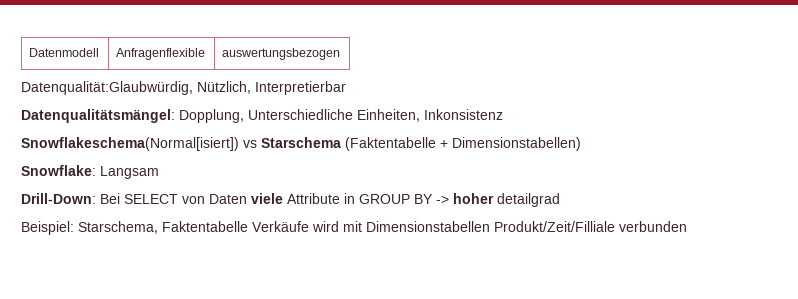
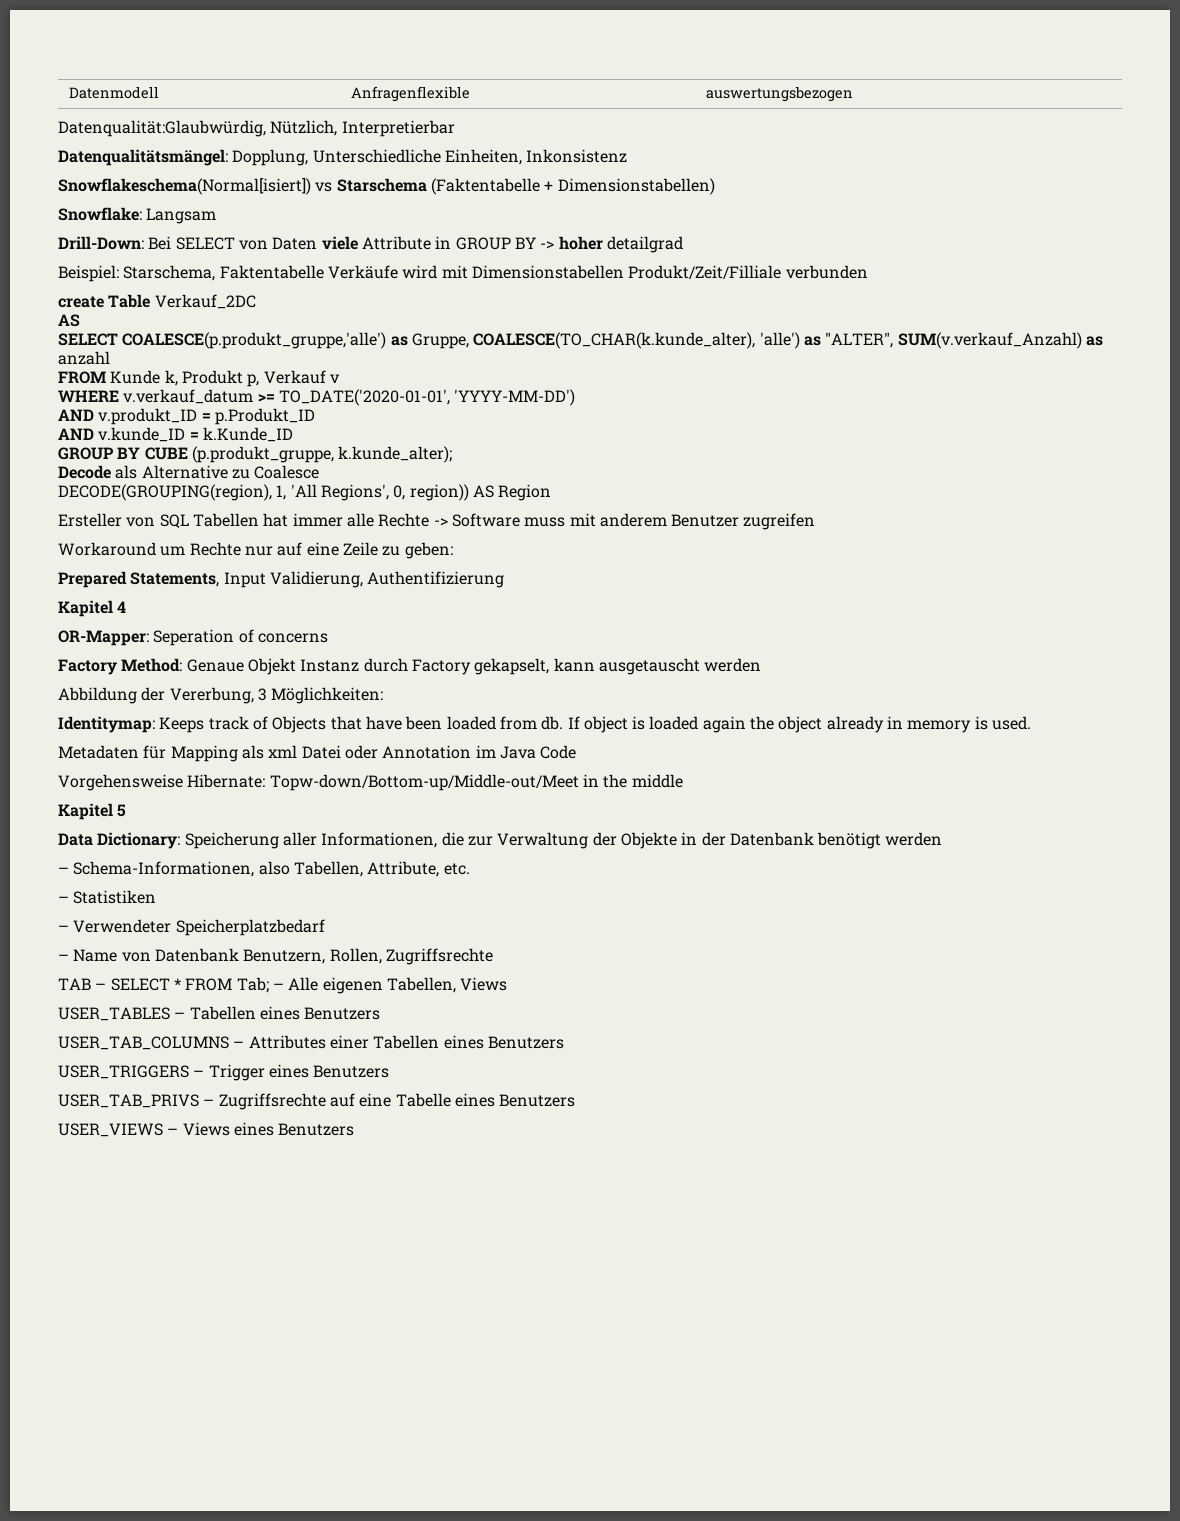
+ create Table Verkauf_2DC
+ AS
+ SELECT COALESCE(p.produkt_gruppe,'alle') as Gruppe, COALESCE(TO_CHAR(k.kunde_alter), 'alle') as "ALTER", SUM(v.verkauf_Anzahl) as anzahl
+ FROM Kunde k, Produkt p, Verkauf v
+ WHERE v.verkauf_datum >= TO_DATE('2020-01-01', 'YYYY-MM-DD')
+ AND v.produkt_ID = p.Produkt_ID
+ AND v.kunde_ID = k.Kunde_ID
+ GROUP BY CUBE (p.produkt_gruppe, k.kunde_alter);
+ Decode als Alternative zu Coalesce
+ DECODE(GROUPING(region), 1, 'All Regions', 0, region)) AS Region
+ Ersteller von SQL Tabellen hat immer alle Rechte -> Software muss mit anderem Benutzer zugreifen
+ Workaround um Rechte nur auf eine Zeile zu geben:
+ Prepared Statements, Input Validierung, Authentifizierung
+ Kapitel 4
+ OR-Mapper: Seperation of concerns
+ Factory Method: Genaue Objekt Instanz durch Factory gekapselt, kann ausgetauscht werden
+ Abbildung der Vererbung, 3 Möglichkeiten:
+ Identitymap: Keeps track of Objects that have been loaded from db. If object is loaded again the object already in memory is used.
+ Metadaten für Mapping als xml Datei oder Annotation im Java Code
+ Vorgehensweise Hibernate: Topw-down/Bottom-up/Middle-out/Meet in the middle
+ Kapitel 5
+ Data Dictionary: Speicherung aller Informationen, die zur Verwaltung der Objekte in der Datenbank benötigt werden
+ – Schema-Informationen, also Tabellen, Attribute, etc.
+ – Statistiken
+ – Verwendeter Speicherplatzbedarf
+ – Name von Datenbank Benutzern, Rollen, Zugriffsrechte
+ TAB – SELECT * FROM Tab; – Alle eigenen Tabellen, Views
+ USER_TABLES – Tabellen eines Benutzers
+ USER_TAB_COLUMNS – Attributes einer Tabellen eines Benutzers
+ USER_TRIGGERS – Trigger eines Benutzers
+ USER_TAB_PRIVS – Zugriffsrechte auf eine Tabelle eines Benutzers
+ USER_VIEWS – Views eines Benutzers

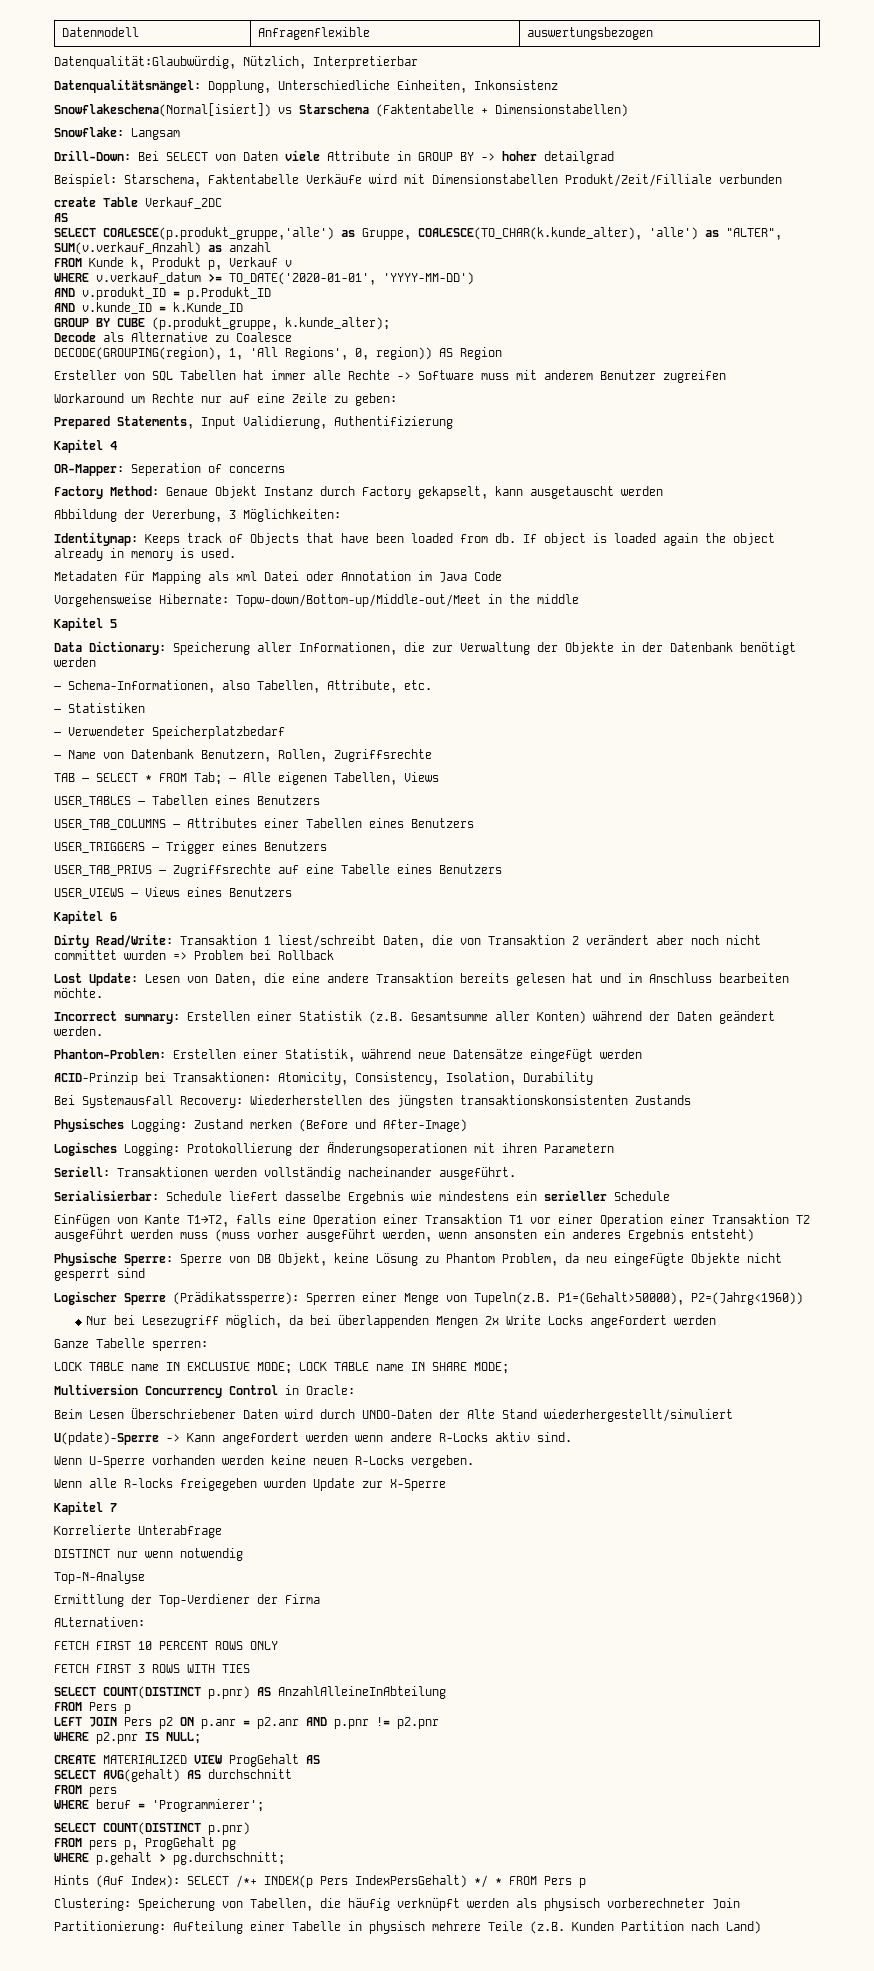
+ Kapitel 6
+ Dirty Read/Write: Transaktion 1 liest/schreibt Daten, die von Transaktion 2 verändert aber noch nicht committet wurden => Problem bei Rollback
+ Lost Update: Lesen von Daten, die eine andere Transaktion bereits gelesen hat und im Anschluss bearbeiten möchte.
+ Incorrect summary: Erstellen einer Statistik (z.B. Gesamtsumme aller Konten) während der Daten geändert werden.
+ Phantom-Problem: Erstellen einer Statistik, während neue Datensätze eingefügt werden
+ ACID-Prinzip bei Transaktionen: Atomicity, Consistency, Isolation, Durability
+ Bei Systemausfall Recovery: Wiederherstellen des jüngsten transaktionskonsistenten Zustands
+ Physisches Logging: Zustand merken (Before und After-Image)
+ Logisches Logging: Protokollierung der Änderungsoperationen mit ihren Parametern
+ Seriell: Transaktionen werden vollständig nacheinander ausgeführt.
+ Serialisierbar: Schedule liefert dasselbe Ergebnis wie mindestens ein serieller Schedule
+ Einfügen von Kante T1→T2, falls eine Operation einer Transaktion T1 vor einer Operation einer Transaktion T2 ausgeführt werden muss (muss vorher ausgeführt werden, wenn ansonsten ein anderes Ergebnis entsteht)
+ Physische Sperre: Sperre von DB Objekt, keine Lösung zu Phantom Problem, da neu eingefügte Objekte nicht gesperrt sind
+ Logischer Sperre (Prädikatssperre): Sperren einer Menge von Tupeln(z.B. P1=(Gehalt>50000), P2=(Jahrg<1960))
+ Nur bei Lesezugriff möglich, da bei überlappenden Mengen 2x Write Locks angefordert werden
+ Ganze Tabelle sperren:
+ LOCK TABLE name IN EXCLUSIVE MODE; LOCK TABLE name IN SHARE MODE;
+ Multiversion Concurrency Control in Oracle:
+ Beim Lesen Überschriebener Daten wird durch UNDO-Daten der Alte Stand wiederhergestellt/simuliert
+ U(pdate)-Sperre -> Kann angefordert werden wenn andere R-Locks aktiv sind.
+ Wenn U-Sperre vorhanden werden keine neuen R-Locks vergeben.
+ Wenn alle R-locks freigegeben wurden Update zur X-Sperre
+ Kapitel 7
+ Korrelierte Unterabfrage
+ DISTINCT nur wenn notwendig
+ Top-N-Analyse
+ Ermittlung der Top-Verdiener der Firma
+ ALternativen:
+ FETCH FIRST 10 PERCENT ROWS ONLY
+ FETCH FIRST 3 ROWS WITH TIES
+ SELECT COUNT(DISTINCT p.pnr) AS AnzahlAlleineInAbteilung
+ FROM Pers p
+ LEFT JOIN Pers p2 ON p.anr = p2.anr AND p.pnr != p2.pnr
+ WHERE p2.pnr IS NULL;
+ CREATE MATERIALIZED VIEW ProgGehalt AS
+ SELECT AVG(gehalt) AS durchschnitt
+ FROM pers
+ WHERE beruf = 'Programmierer';
+ SELECT COUNT(DISTINCT p.pnr)
+ FROM pers p, ProgGehalt pg
+ WHERE p.gehalt > pg.durchschnitt;
+ Hints (Auf Index): SELECT /*+ INDEX(p Pers IndexPersGehalt) */ * FROM Pers p
+ Clustering: Speicherung von Tabellen, die häufig verknüpft werden als physisch vorberechneter Join
+ Partitionierung: Aufteilung einer Tabelle in physisch mehrere Teile (z.B. Kunden Partition nach Land)

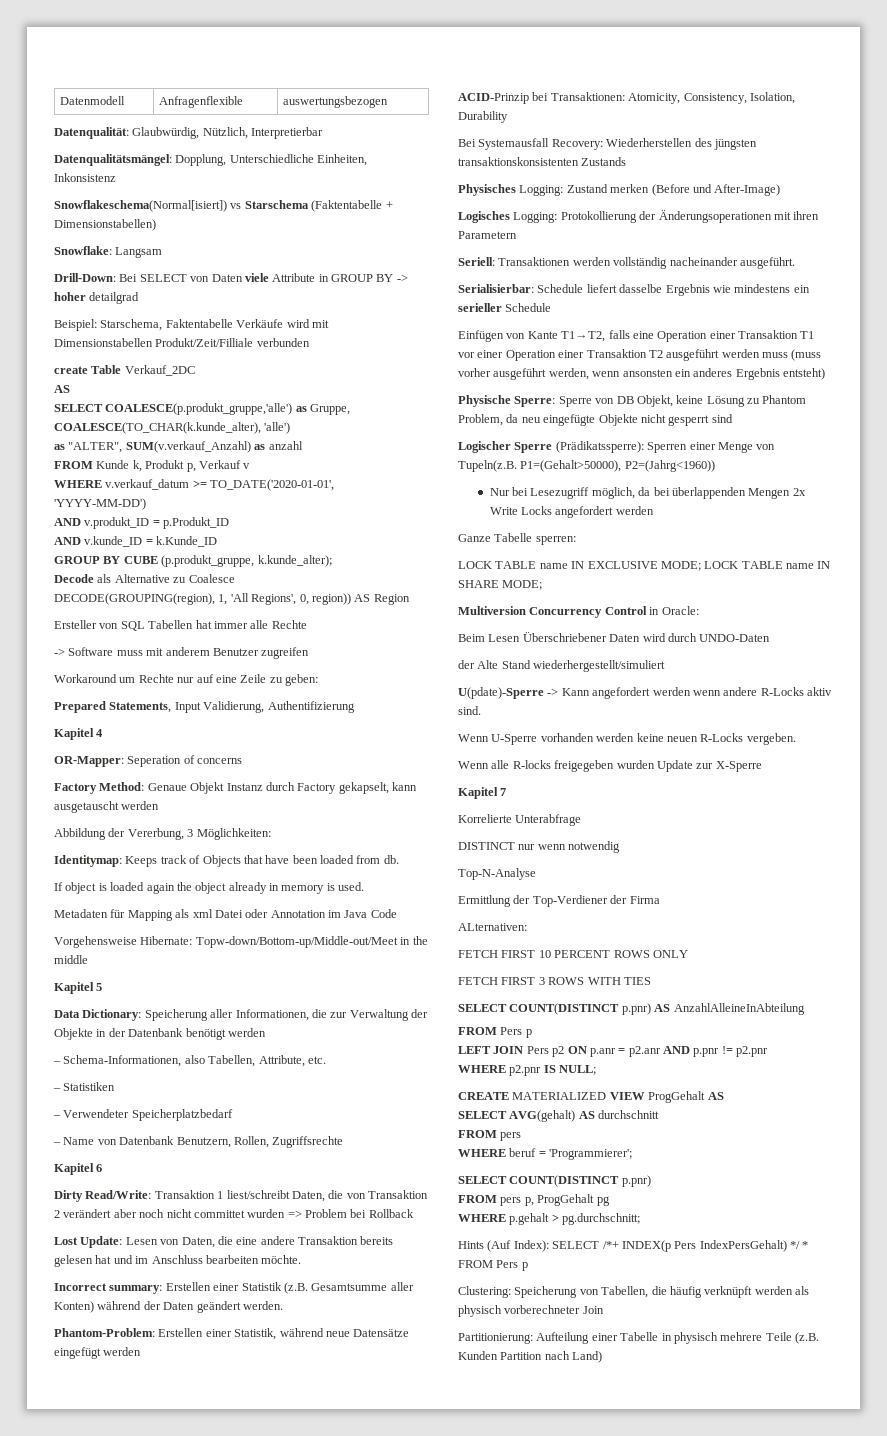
- Datenqualität:Glaubwürdig, Nützlich, Interpretierbar
+ Datenqualität: Glaubwürdig, Nützlich, Interpretierbar
- SELECT COALESCE(p.produkt_gruppe,'alle') as Gruppe, COALESCE(TO_CHAR(k.kunde_alter), 'alle') as "ALTER", SUM(v.verkauf_Anzahl) as anzahl
+ SELECT COALESCE(p.produkt_gruppe,'alle') as Gruppe, COALESCE(TO_CHAR(k.kunde_alter), 'alle')
+ as "ALTER", SUM(v.verkauf_Anzahl) as anzahl
- Ersteller von SQL Tabellen hat immer alle Rechte -> Software muss mit anderem Benutzer zugreifen
+ Ersteller von SQL Tabellen hat immer alle Rechte
+ -> Software muss mit anderem Benutzer zugreifen
- Identitymap: Keeps track of Objects that have been loaded from db. If object is loaded again the object already in memory is used.
+ Identitymap: Keeps track of Objects that have been loaded from db.
+ If object is loaded again the object already in memory is used.
- TAB – SELECT * FROM Tab; – Alle eigenen Tabellen, Views
- USER_TABLES – Tabellen eines Benutzers
- USER_TAB_COLUMNS – Attributes einer Tabellen eines Benutzers
- USER_TRIGGERS – Trigger eines Benutzers
- USER_TAB_PRIVS – Zugriffsrechte auf eine Tabelle eines Benutzers
- USER_VIEWS – Views eines Benutzers
- Beim Lesen Überschriebener Daten wird durch UNDO-Daten der Alte Stand wiederhergestellt/simuliert
+ Beim Lesen Überschriebener Daten wird durch UNDO-Daten
+ der Alte Stand wiederhergestellt/simuliert

